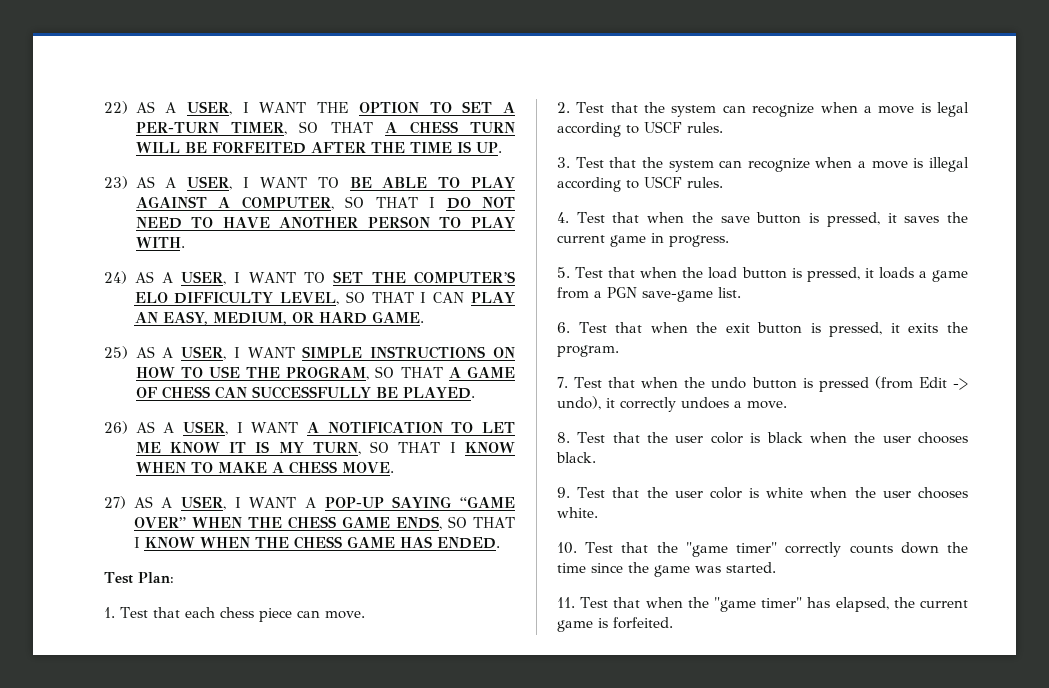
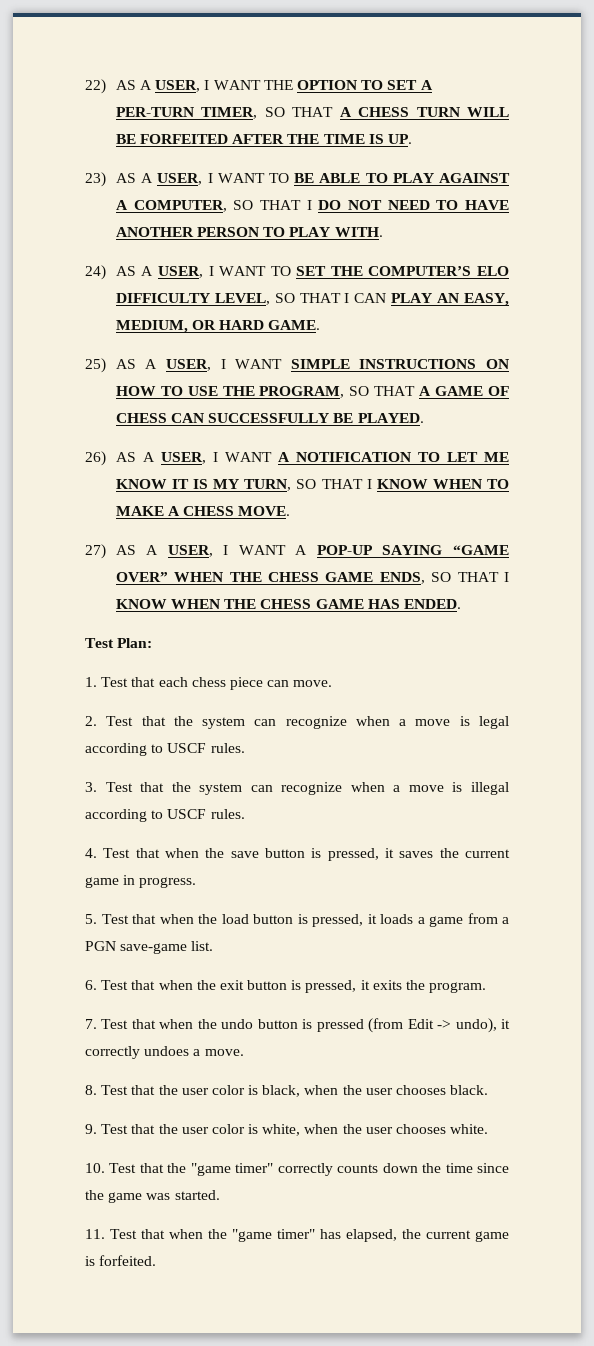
- 8. Test that the user color is black when the user chooses black.
+ 8. Test that the user color is black, when the user chooses black.
- 9. Test that the user color is white when the user chooses white.
+ 9. Test that the user color is white, when the user chooses white.

